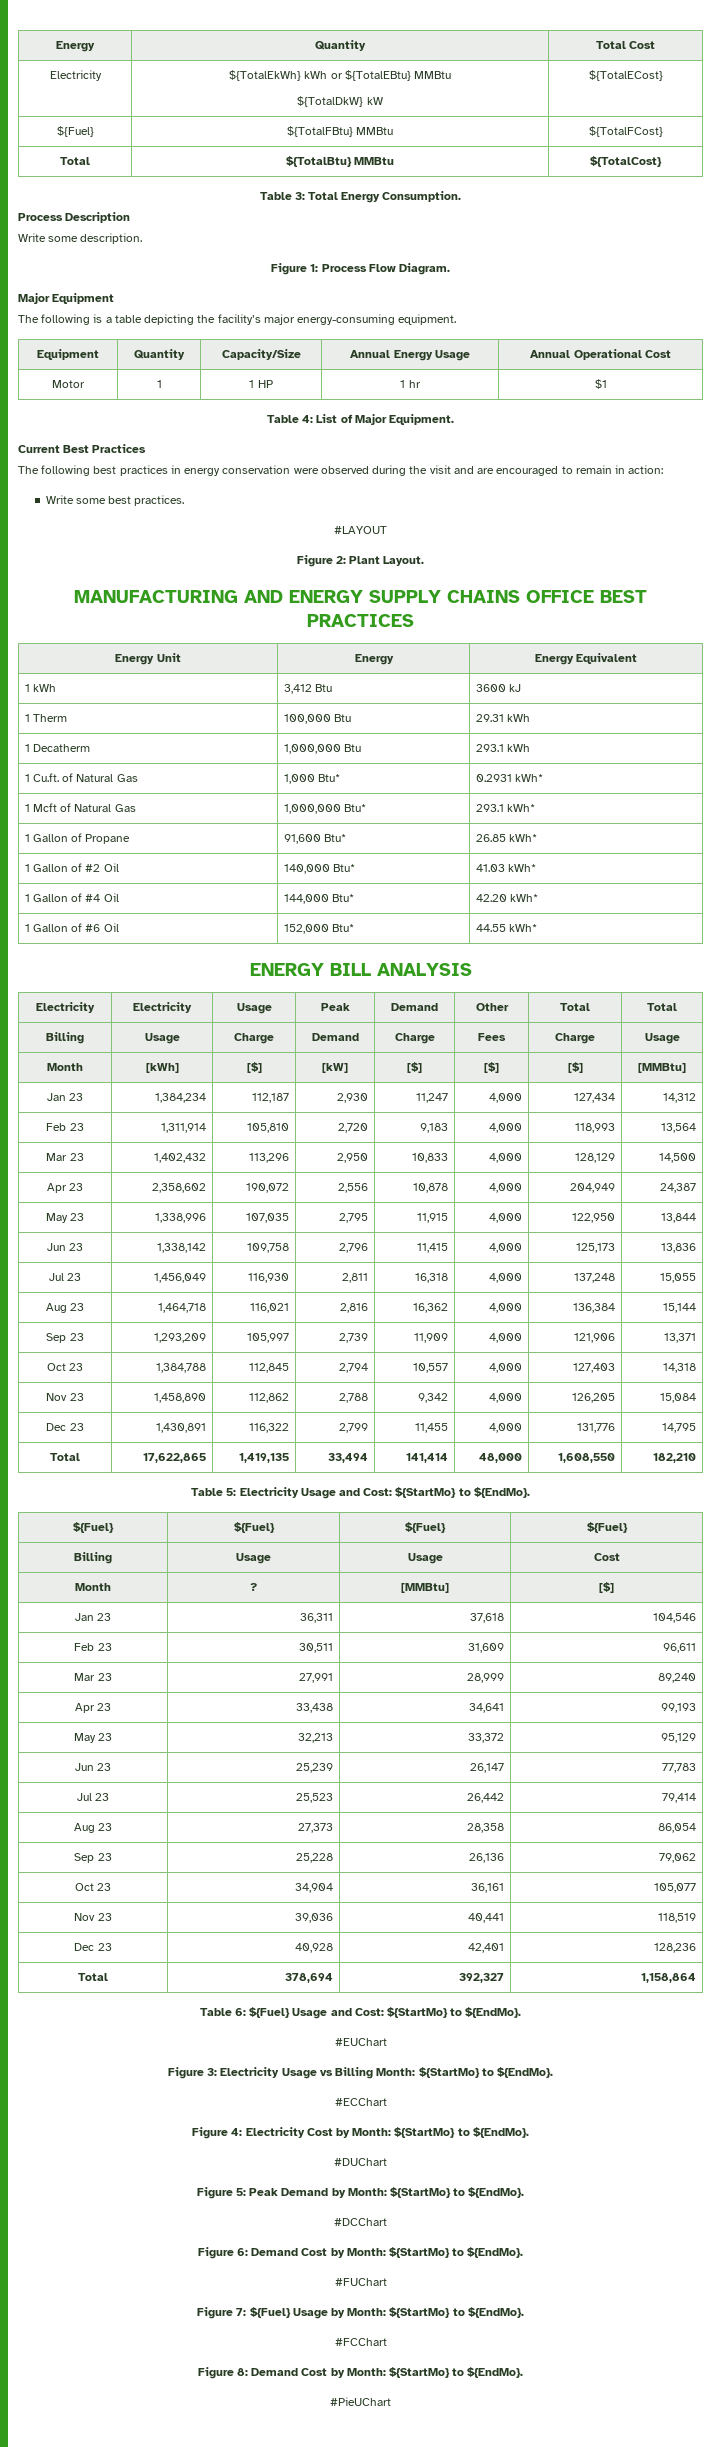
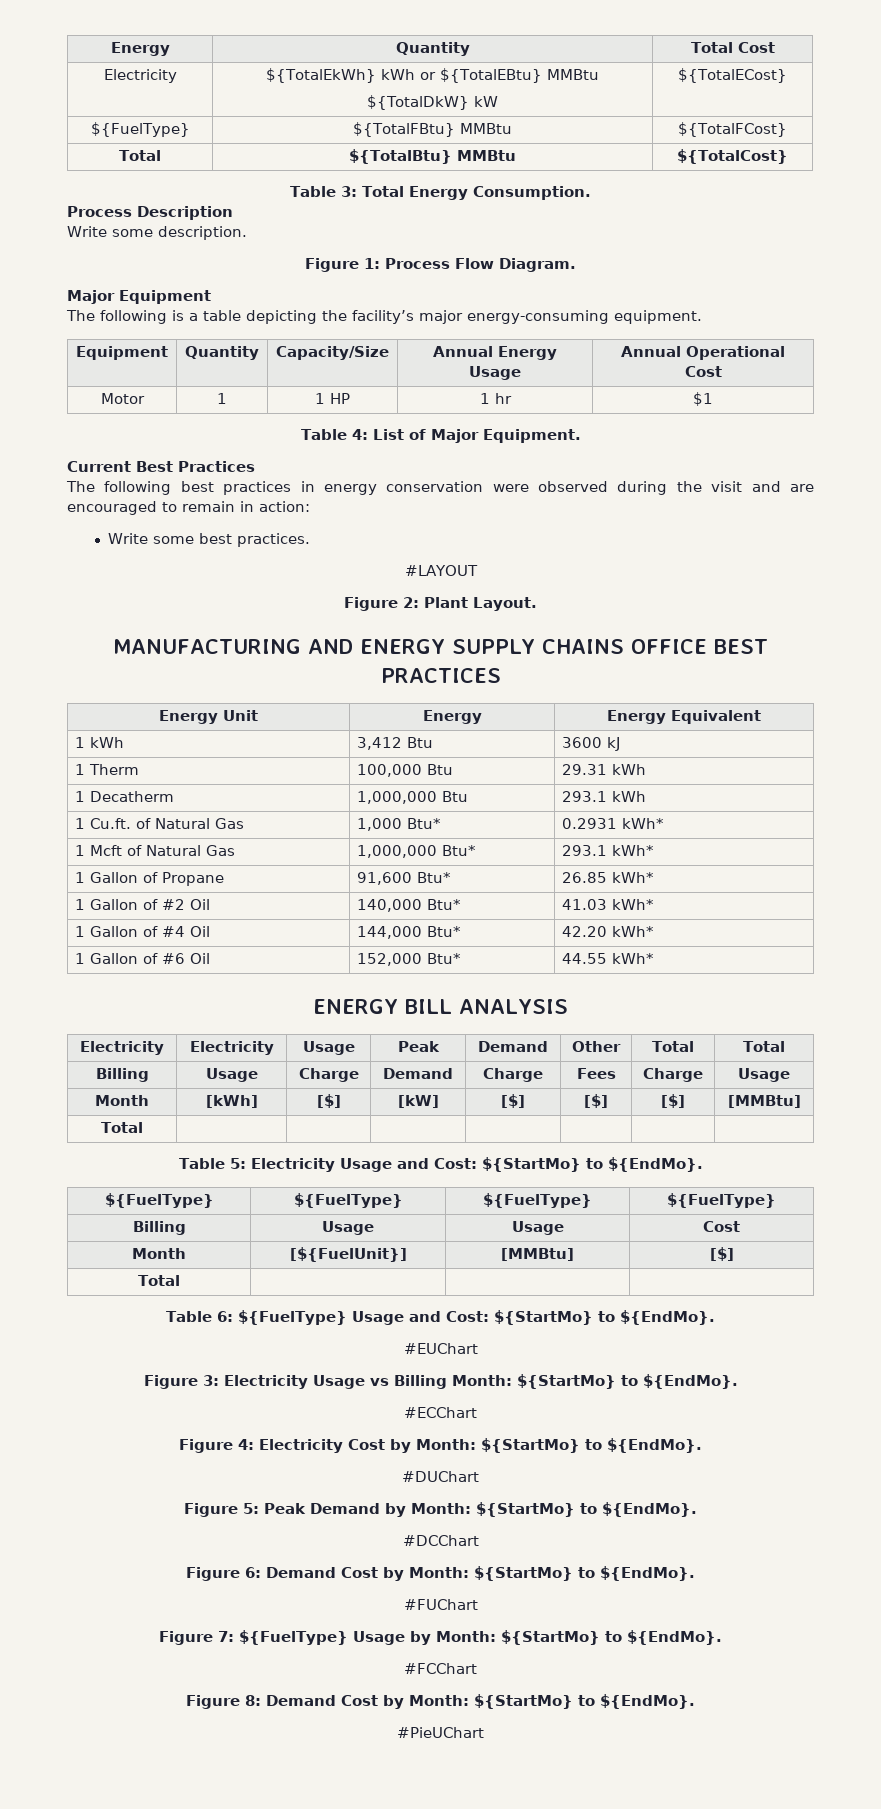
- ${Fuel} | ${TotalFBtu} MMBtu | ${TotalFCost}
+ ${FuelType} | ${TotalFBtu} MMBtu | ${TotalFCost}
- Jan 23 | 1,384,234 | 112,187 | 2,930 | 11,247 | 4,000 | 127,434 | 14,312
- Feb 23 | 1,311,914 | 105,810 | 2,720 | 9,183 | 4,000 | 118,993 | 13,564
- Mar 23 | 1,402,432 | 113,296 | 2,950 | 10,833 | 4,000 | 128,129 | 14,500
- Apr 23 | 2,358,602 | 190,072 | 2,556 | 10,878 | 4,000 | 204,949 | 24,387
- May 23 | 1,338,996 | 107,035 | 2,795 | 11,915 | 4,000 | 122,950 | 13,844
- Jun 23 | 1,338,142 | 109,758 | 2,796 | 11,415 | 4,000 | 125,173 | 13,836
- Jul 23 | 1,456,049 | 116,930 | 2,811 | 16,318 | 4,000 | 137,248 | 15,055
- Aug 23 | 1,464,718 | 116,021 | 2,816 | 16,362 | 4,000 | 136,384 | 15,144
- Sep 23 | 1,293,209 | 105,997 | 2,739 | 11,909 | 4,000 | 121,906 | 13,371
- Oct 23 | 1,384,788 | 112,845 | 2,794 | 10,557 | 4,000 | 127,403 | 14,318
- Nov 23 | 1,458,890 | 112,862 | 2,788 | 9,342 | 4,000 | 126,205 | 15,084
- Dec 23 | 1,430,891 | 116,322 | 2,799 | 11,455 | 4,000 | 131,776 | 14,795
- Total | 17,622,865 | 1,419,135 | 33,494 | 141,414 | 48,000 | 1,608,550 | 182,210
+ Total | | | | | | |
- ${Fuel} | ${Fuel} | ${Fuel} | ${Fuel}
+ ${FuelType} | ${FuelType} | ${FuelType} | ${FuelType}
- Month | ? | [MMBtu] | [$]
- Jan 23 | 36,311 | 37,618 | 104,546
- Feb 23 | 30,511 | 31,609 | 96,611
- Mar 23 | 27,991 | 28,999 | 89,240
- Apr 23 | 33,438 | 34,641 | 99,193
- May 23 | 32,213 | 33,372 | 95,129
- Jun 23 | 25,239 | 26,147 | 77,783
- Jul 23 | 25,523 | 26,442 | 79,414
- Aug 23 | 27,373 | 28,358 | 86,054
- Sep 23 | 25,228 | 26,136 | 79,062
- Oct 23 | 34,904 | 36,161 | 105,077
- Nov 23 | 39,036 | 40,441 | 118,519
- Dec 23 | 40,928 | 42,401 | 128,236
- Total | 378,694 | 392,327 | 1,158,864
+ Month | [${FuelUnit}] | [MMBtu] | [$]
+ Total | | |
- Table 6: ${Fuel} Usage and Cost: ${StartMo} to ${EndMo}.
+ Table 6: ${FuelType} Usage and Cost: ${StartMo} to ${EndMo}.
- Figure 7: ${Fuel} Usage by Month: ${StartMo} to ${EndMo}.
+ Figure 7: ${FuelType} Usage by Month: ${StartMo} to ${EndMo}.

